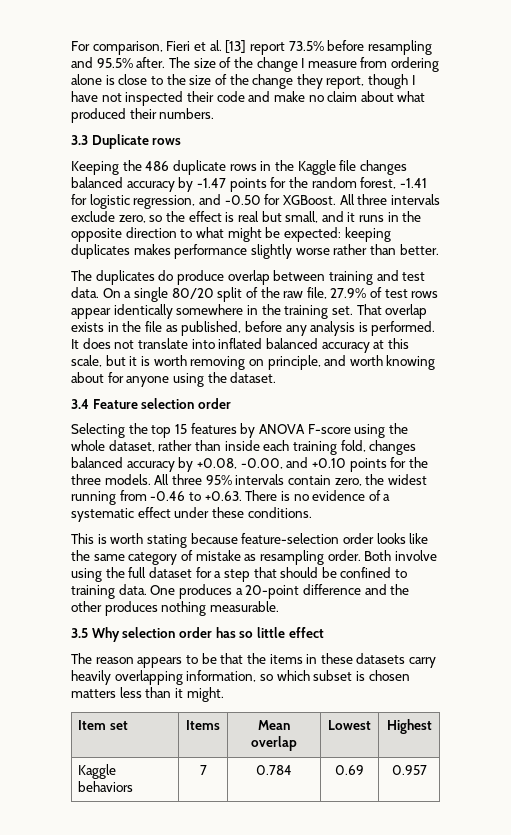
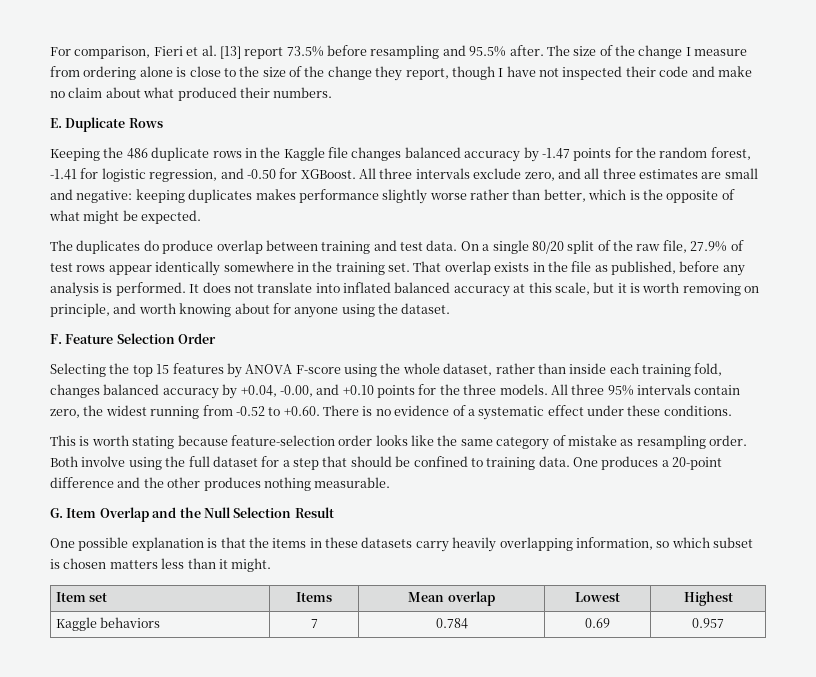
- 3.3 Duplicate rows
+ E. Duplicate Rows
- All three intervals exclude zero, so the effect is real but small, and it runs in the opposite direction to what might be expected: keeping duplicates makes performance slightly worse rather than better.
+ All three intervals exclude zero, and all three estimates are small and negative: keeping duplicates makes performance slightly worse rather than better, which is the opposite of what might be expected.
- 3.4 Feature selection order
+ F. Feature Selection Order
- Selecting the top 15 features by ANOVA F-score using the whole dataset, rather than inside each training fold, changes balanced accuracy by +0.08, -0.00, and +0.10 points for the three models.
+ Selecting the top 15 features by ANOVA F-score using the whole dataset, rather than inside each training fold, changes balanced accuracy by +0.04, -0.00, and +0.10 points for the three models.
- All three 95% intervals contain zero, the widest running from -0.46 to +0.63. There is no evidence of a systematic effect under these conditions.
+ All three 95% intervals contain zero, the widest running from -0.52 to +0.60. There is no evidence of a systematic effect under these conditions.
- 3.5 Why selection order has so little effect
- The reason appears to be that the items in these datasets carry heavily overlapping information, so which subset is chosen matters less than it might.
+ G. Item Overlap and the Null Selection Result
+ One possible explanation is that the items in these datasets carry heavily overlapping information, so which subset is chosen matters less than it might.

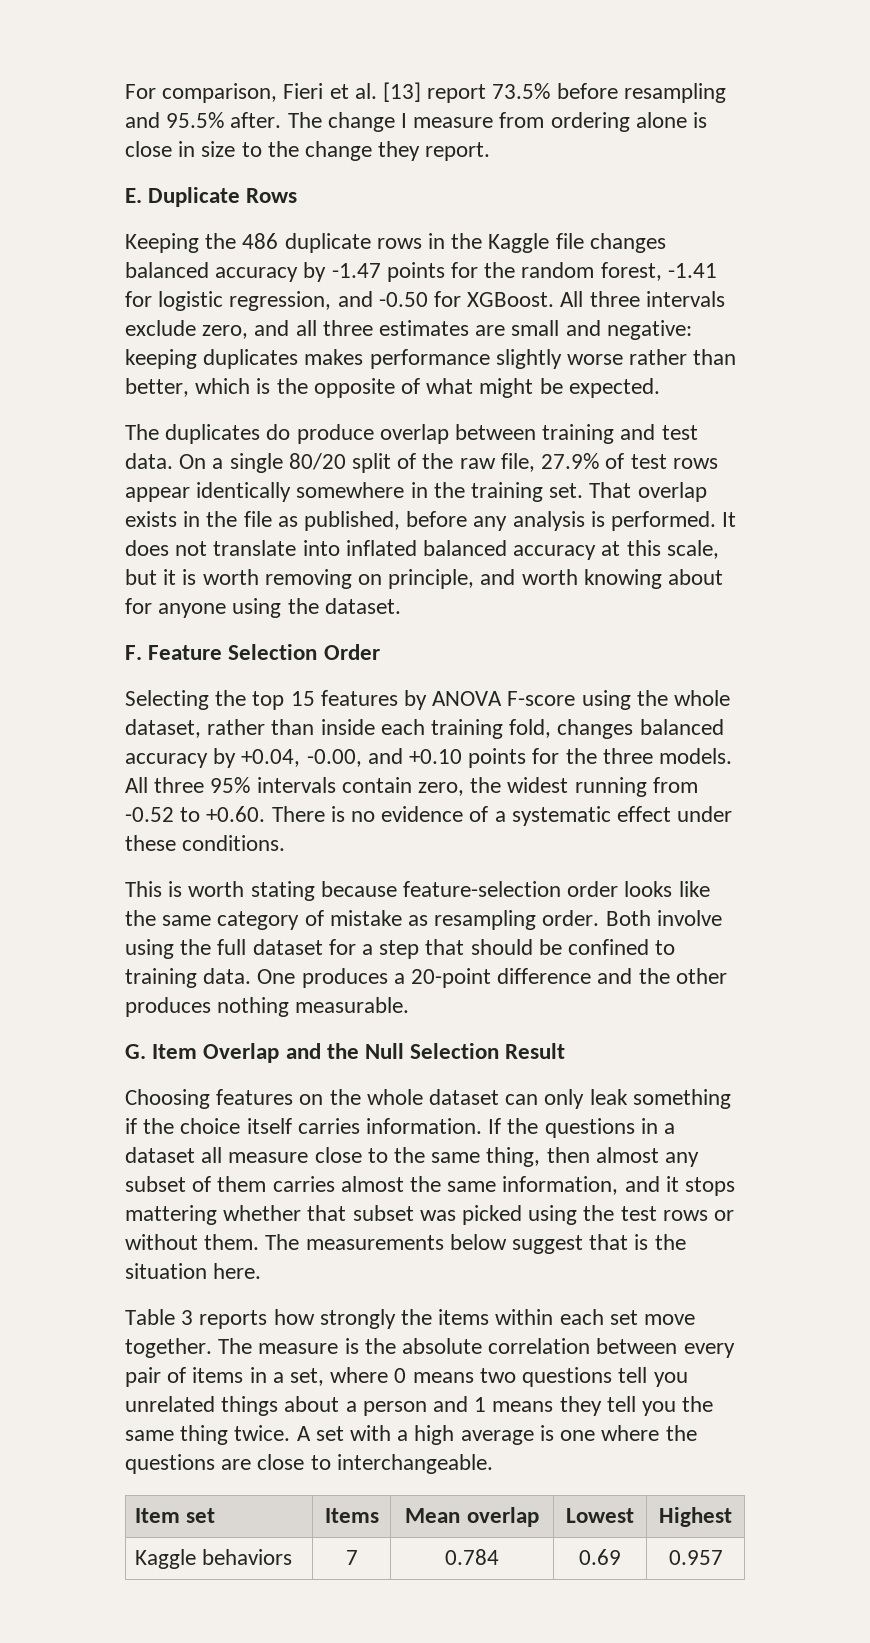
- The size of the change I measure from ordering alone is close to the size of the change they report, though I have not inspected their code and make no claim about what produced their numbers.
+ The change I measure from ordering alone is close in size to the change they report.
- One possible explanation is that the items in these datasets carry heavily overlapping information, so which subset is chosen matters less than it might.
+ Choosing features on the whole dataset can only leak something if the choice itself carries information. If the questions in a dataset all measure close to the same thing, then almost any subset of them carries almost the same information, and it stops mattering whether that subset was picked using the test rows or without them. The measurements below suggest that is the situation here.
+ Table 3 reports how strongly the items within each set move together. The measure is the absolute correlation between every pair of items in a set, where 0 means two questions tell you unrelated things about a person and 1 means they tell you the same thing twice. A set with a high average is one where the questions are close to interchangeable.

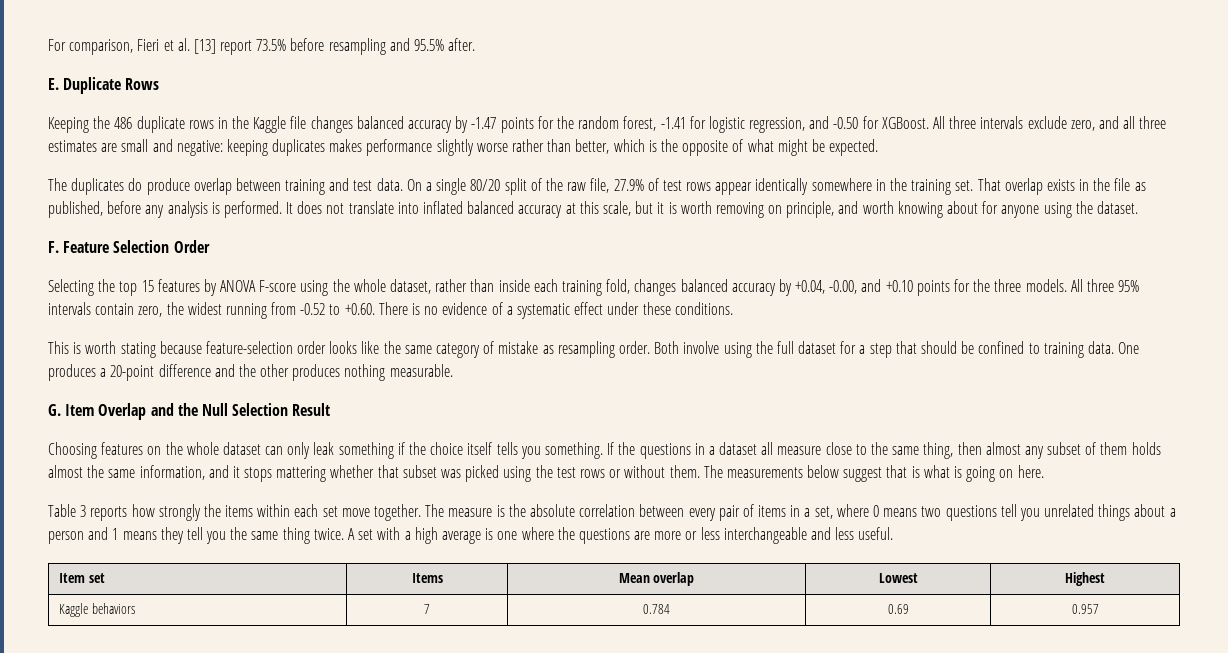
- The change I measure from ordering alone is close in size to the change they report.
- Choosing features on the whole dataset can only leak something if the choice itself carries information.
+ Choosing features on the whole dataset can only leak something if the choice itself tells you something.
- If the questions in a dataset all measure close to the same thing, then almost any subset of them carries almost the same information, and it stops mattering whether that subset was picked using the test rows or without them.
+ If the questions in a dataset all measure close to the same thing, then almost any subset of them holds almost the same information, and it stops mattering whether that subset was picked using the test rows or without them.
- The measurements below suggest that is the situation here.
+ The measurements below suggest that is what is going on here.
- A set with a high average is one where the questions are close to interchangeable.
+ A set with a high average is one where the questions are more or less interchangeable and less useful.

